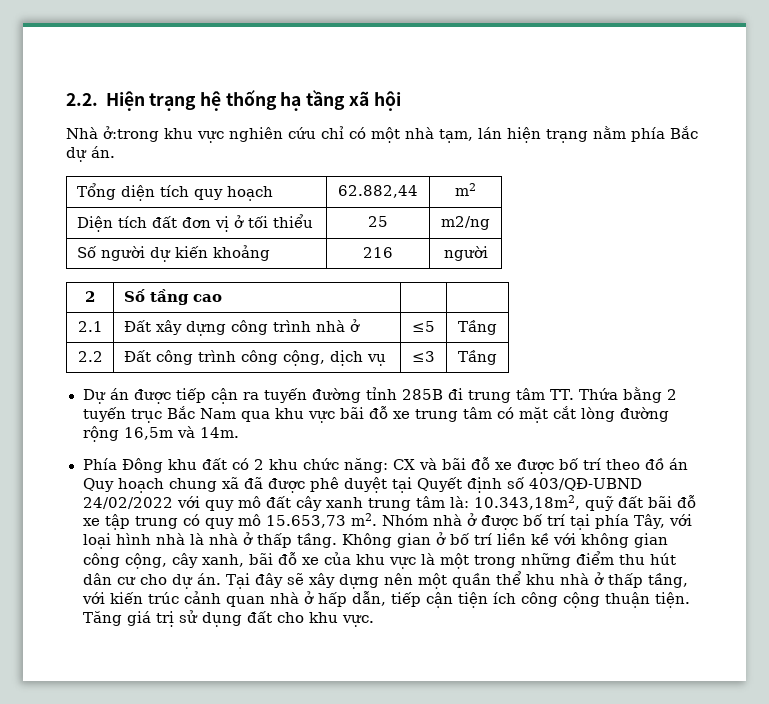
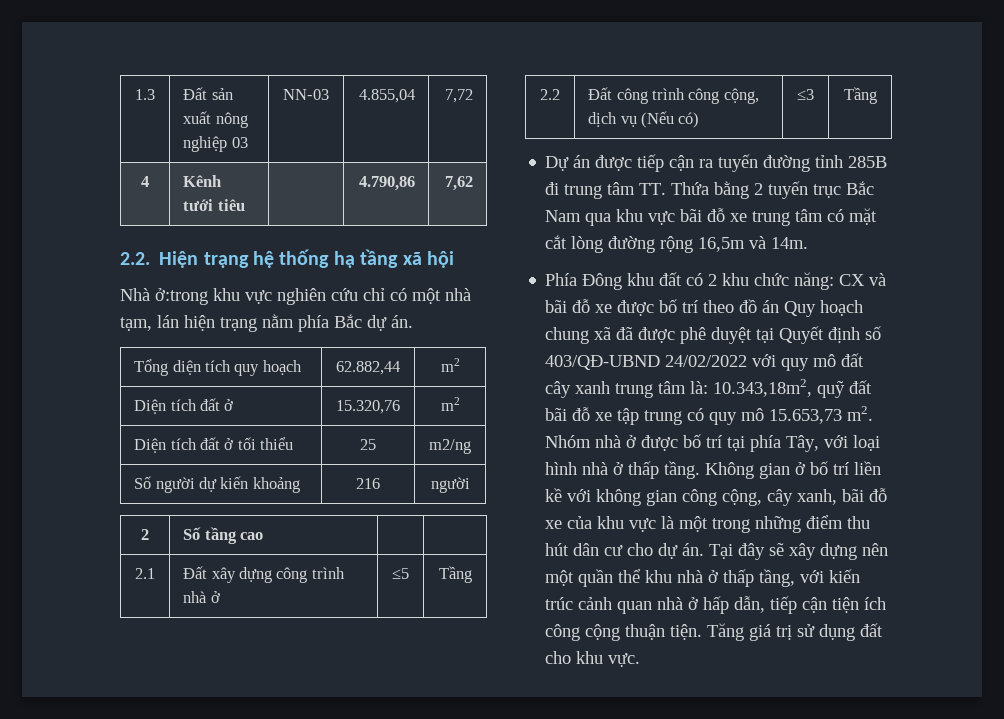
+ 1.3 | Đất sản xuất nông nghiệp 03 | NN-03 | 4.855,04 | 7,72
+ 4 | Kênh tưới tiêu | | 4.790,86 | 7,62
- Diện tích đất đơn vị ở tối thiểu | 25 | m2/ng
+ Diện tích đất ở | 15.320,76 | m2
+ Diện tích đất ở tối thiểu | 25 | m2/ng
- 2.2 | Đất công trình công cộng, dịch vụ | ≤3 | Tầng
+ 2.2 | Đất công trình công cộng, dịch vụ (Nếu có) | ≤3 | Tầng
- Nhóm nhà ở được bố trí tại phía Tây, với loại hình nhà là nhà ở thấp tầng.
+ Nhóm nhà ở được bố trí tại phía Tây, với loại hình nhà ở thấp tầng.

